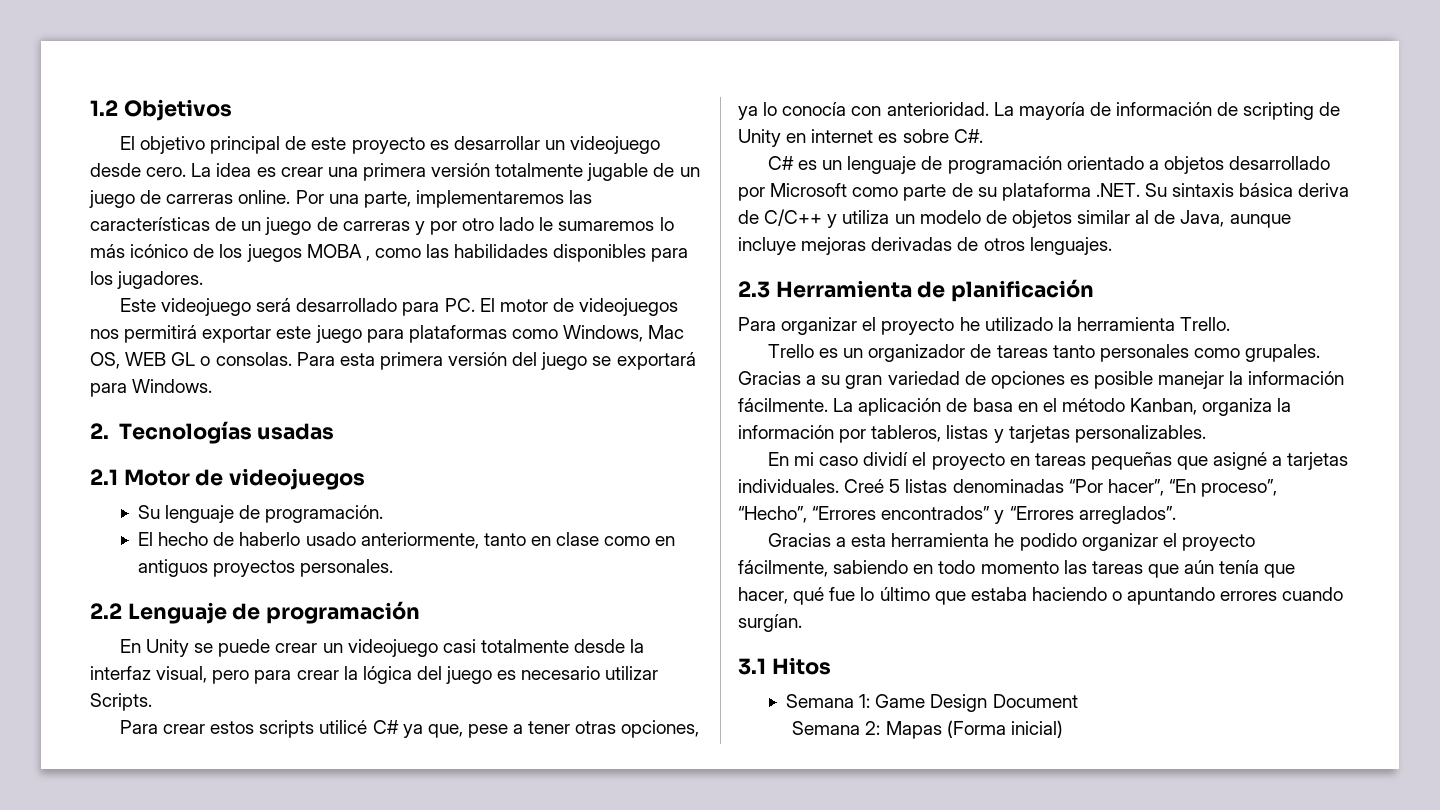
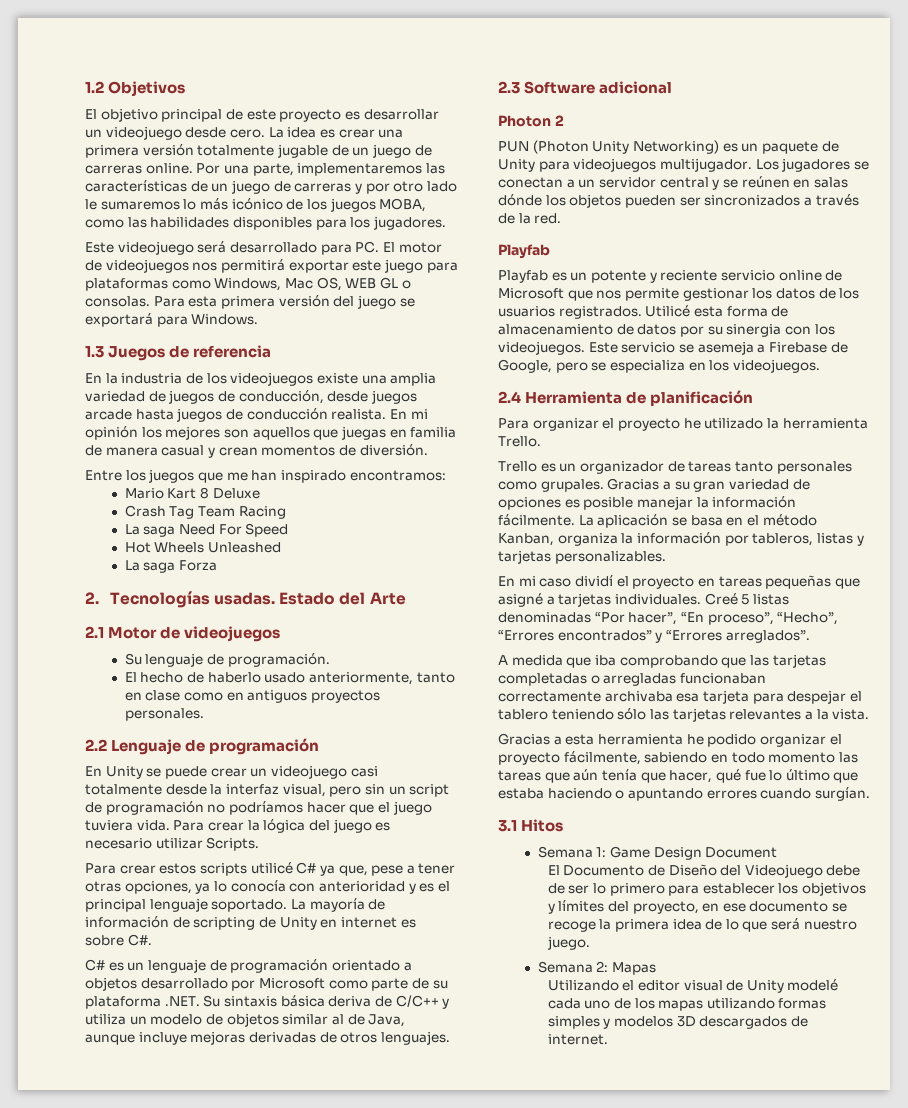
- Por una parte, implementaremos las características de un juego de carreras y por otro lado le sumaremos lo más icónico de los juegos MOBA , como las habilidades disponibles para los jugadores.
+ Por una parte, implementaremos las características de un juego de carreras y por otro lado le sumaremos lo más icónico de los juegos MOBA, como las habilidades disponibles para los jugadores.
- 2. Tecnologías usadas
+ 1.3 Juegos de referencia
+ En la industria de los videojuegos existe una amplia variedad de juegos de conducción, desde juegos arcade hasta juegos de conducción realista. En mi opinión los mejores son aquellos que juegas en familia de manera casual y crean momentos de diversión.
+ Entre los juegos que me han inspirado encontramos:
+ Mario Kart 8 Deluxe
+ Crash Tag Team Racing
+ La saga Need For Speed
+ Hot Wheels Unleashed
+ La saga Forza
+ 2. Tecnologías usadas. Estado del Arte
- En Unity se puede crear un videojuego casi totalmente desde la interfaz visual, pero para crear la lógica del juego es necesario utilizar Scripts.
+ En Unity se puede crear un videojuego casi totalmente desde la interfaz visual, pero sin un script de programación no podríamos hacer que el juego tuviera vida. Para crear la lógica del juego es necesario utilizar Scripts.
- Para crear estos scripts utilicé C# ya que, pese a tener otras opciones, ya lo conocía con anterioridad.
+ Para crear estos scripts utilicé C# ya que, pese a tener otras opciones, ya lo conocía con anterioridad y es el principal lenguaje soportado.
- 2.3 Herramienta de planificación
+ 2.3 Software adicional
+ Photon 2
+ PUN (Photon Unity Networking) es un paquete de Unity para videojuegos multijugador. Los jugadores se conectan a un servidor central y se reúnen en salas dónde los objetos pueden ser sincronizados a través de la red.
+ Playfab
+ Playfab es un potente y reciente servicio online de Microsoft que nos permite gestionar los datos de los usuarios registrados. Utilicé esta forma de almacenamiento de datos por su sinergia con los videojuegos. Este servicio se asemeja a Firebase de Google, pero se especializa en los videojuegos.
+ 2.4 Herramienta de planificación
- La aplicación de basa en el método Kanban, organiza la información por tableros, listas y tarjetas personalizables.
+ La aplicación se basa en el método Kanban, organiza la información por tableros, listas y tarjetas personalizables.
+ A medida que iba comprobando que las tarjetas completadas o arregladas funcionaban correctamente archivaba esa tarjeta para despejar el tablero teniendo sólo las tarjetas relevantes a la vista.
- Semana 2: Mapas (Forma inicial)
+ El Documento de Diseño del Videojuego debe de ser lo primero para establecer los objetivos y límites del proyecto, en ese documento se recoge la primera idea de lo que será nuestro juego.
+ Semana 2: Mapas
+ Utilizando el editor visual de Unity modelé cada uno de los mapas utilizando formas simples y modelos 3D descargados de internet.

